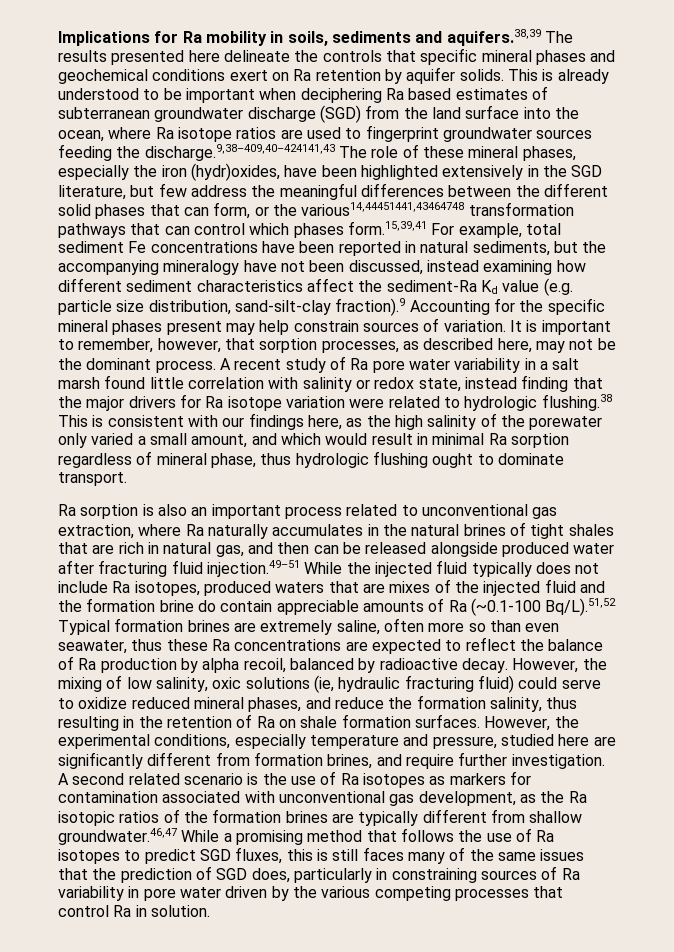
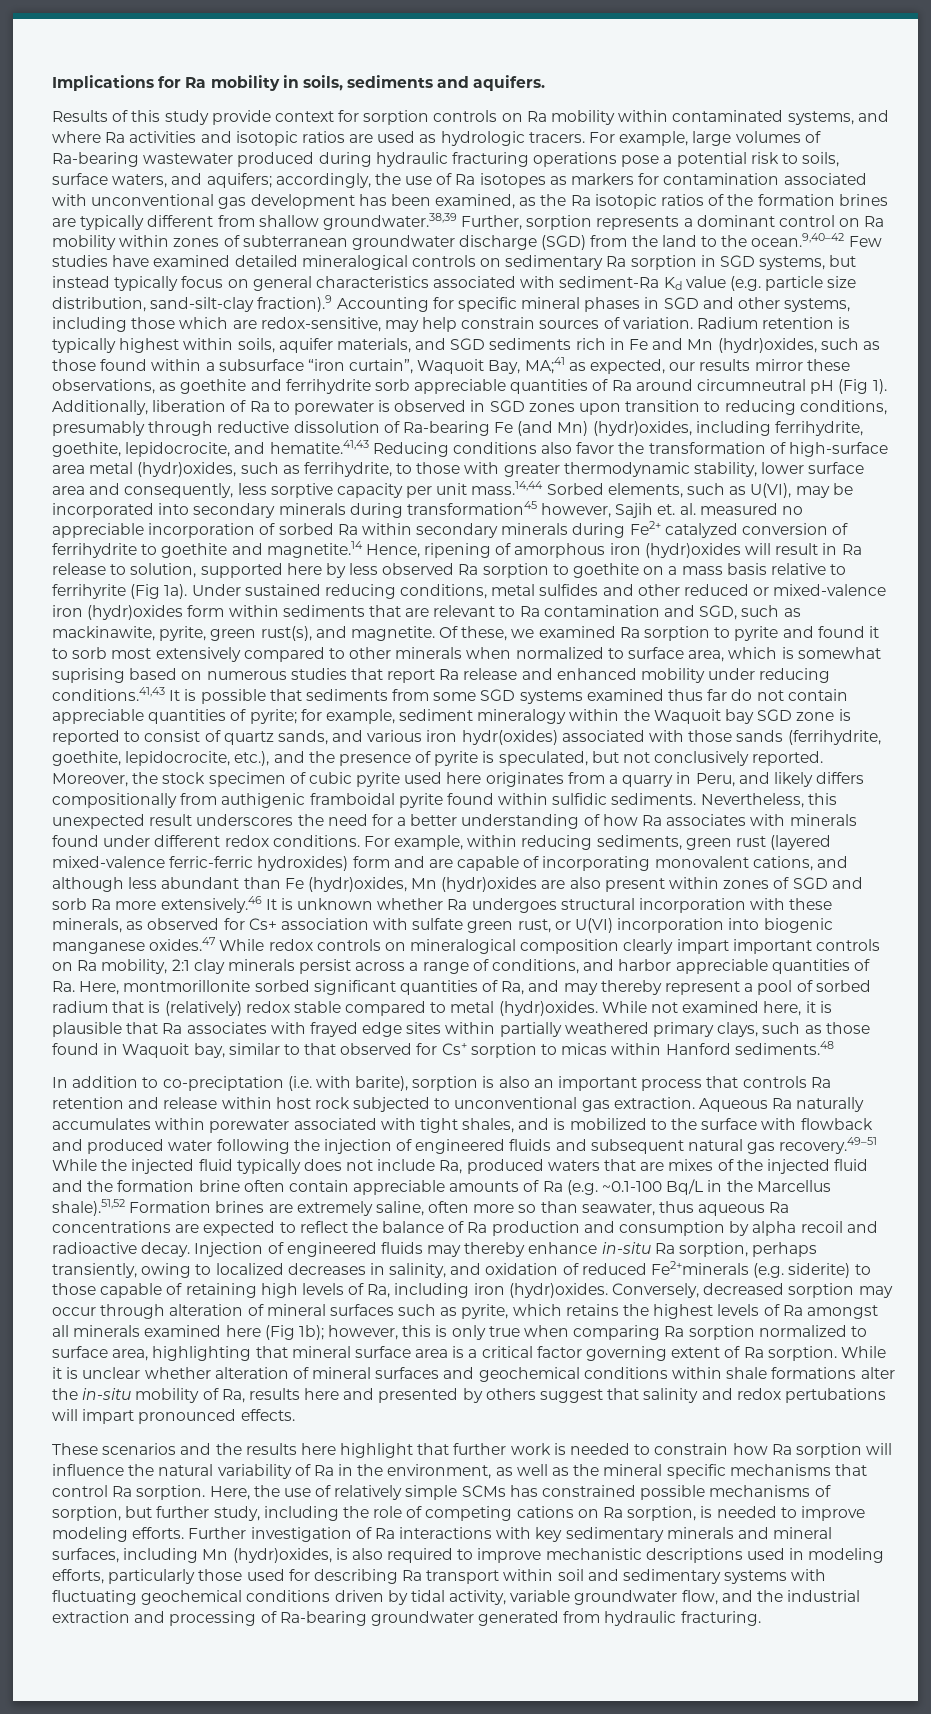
- Implications for Ra mobility in soils, sediments and aquifers.38,39 The results presented here delineate the controls that specific mineral phases and geochemical conditions exert on Ra retention by aquifer solids. This is already understood to be important when deciphering Ra based estimates of subterranean groundwater discharge (SGD) from the land surface into the ocean, where Ra isotope ratios are used to fingerprint groundwater sources feeding the discharge.9,38–409,40–424141,43 The role of these mineral phases, especially the iron (hydr)oxides, have been highlighted extensively in the SGD literature, but few address the meaningful differences between the different solid phases that can form, or the various14,44451441,43464748 transformation pathways that can control which phases form.15,39,41 For example, total sediment Fe concentrations have been reported in natural sediments, but the accompanying mineralogy have not been discussed, instead examining how different sediment characteristics affect the sediment-Ra Kd value (e.g. particle size distribution, sand-silt-clay fraction).9 Accounting for the specific mineral phases present may help constrain sources of variation. It is important to remember, however, that sorption processes, as described here, may not be the dominant process. A recent study of Ra pore water variability in a salt marsh found little correlation with salinity or redox state, instead finding that the major drivers for Ra isotope variation were related to hydrologic flushing.38 This is consistent with our findings here, as the high salinity of the porewater only varied a small amount, and which would result in minimal Ra sorption regardless of mineral phase, thus hydrologic flushing ought to dominate transport.
- Ra sorption is also an important process related to unconventional gas extraction, where Ra naturally accumulates in the natural brines of tight shales that are rich in natural gas, and then can be released alongside produced water after fracturing fluid injection.49–51 While the injected fluid typically does not include Ra isotopes, produced waters that are mixes of the injected fluid and the formation brine do contain appreciable amounts of Ra (~0.1-100 Bq/L).51,52 Typical formation brines are extremely saline, often more so than even seawater, thus these Ra concentrations are expected to reflect the balance of Ra production by alpha recoil, balanced by radioactive decay. However, the mixing of low salinity, oxic solutions (ie, hydraulic fracturing fluid) could serve to oxidize reduced mineral phases, and reduce the formation salinity, thus resulting in the retention of Ra on shale formation surfaces. However, the experimental conditions, especially temperature and pressure, studied here are significantly different from formation brines, and require further investigation. A second related scenario is the use of Ra isotopes as markers for contamination associated with unconventional gas development, as the Ra isotopic ratios of the formation brines are typically different from shallow groundwater.46,47 While a promising method that follows the use of Ra isotopes to predict SGD fluxes, this is still faces many of the same issues that the prediction of SGD does, particularly in constraining sources of Ra variability in pore water driven by the various competing processes that control Ra in solution.
+ Implications for Ra mobility in soils, sediments and aquifers.
+ Results of this study provide context for sorption controls on Ra mobility within contaminated systems, and where Ra activities and isotopic ratios are used as hydrologic tracers. For example, large volumes of Ra-bearing wastewater produced during hydraulic fracturing operations pose a potential risk to soils, surface waters, and aquifers; accordingly, the use of Ra isotopes as markers for contamination associated with unconventional gas development has been examined, as the Ra isotopic ratios of the formation brines are typically different from shallow groundwater.38,39 Further, sorption represents a dominant control on Ra mobility within zones of subterranean groundwater discharge (SGD) from the land to the ocean.9,40–42 Few studies have examined detailed mineralogical controls on sedimentary Ra sorption in SGD systems, but instead typically focus on general characteristics associated with sediment-Ra Kd value (e.g. particle size distribution, sand-silt-clay fraction).9 Accounting for specific mineral phases in SGD and other systems, including those which are redox-sensitive, may help constrain sources of variation. Radium retention is typically highest within soils, aquifer materials, and SGD sediments rich in Fe and Mn (hydr)oxides, such as those found within a subsurface “iron curtain”, Waquoit Bay, MA;41 as expected, our results mirror these observations, as goethite and ferrihydrite sorb appreciable quantities of Ra around circumneutral pH (Fig 1). Additionally, liberation of Ra to porewater is observed in SGD zones upon transition to reducing conditions, presumably through reductive dissolution of Ra-bearing Fe (and Mn) (hydr)oxides, including ferrihydrite, goethite, lepidocrocite, and hematite.41,43 Reducing conditions also favor the transformation of high-surface area metal (hydr)oxides, such as ferrihydrite, to those with greater thermodynamic stability, lower surface area and consequently, less sorptive capacity per unit mass.14,44 Sorbed elements, such as U(VI), may be incorporated into secondary minerals during transformation45 however, Sajih et. al. measured no appreciable incorporation of sorbed Ra within secondary minerals during Fe2+ catalyzed conversion of ferrihydrite to goethite and magnetite.14 Hence, ripening of amorphous iron (hydr)oxides will result in Ra release to solution, supported here by less observed Ra sorption to goethite on a mass basis relative to ferrihyrite (Fig 1a). Under sustained reducing conditions, metal sulfides and other reduced or mixed-valence iron (hydr)oxides form within sediments that are relevant to Ra contamination and SGD, such as mackinawite, pyrite, green rust(s), and magnetite. Of these, we examined Ra sorption to pyrite and found it to sorb most extensively compared to other minerals when normalized to surface area, which is somewhat suprising based on numerous studies that report Ra release and enhanced mobility under reducing conditions.41,43 It is possible that sediments from some SGD systems examined thus far do not contain appreciable quantities of pyrite; for example, sediment mineralogy within the Waquoit bay SGD zone is reported to consist of quartz sands, and various iron hydr(oxides) associated with those sands (ferrihydrite, goethite, lepidocrocite, etc.), and the presence of pyrite is speculated, but not conclusively reported. Moreover, the stock specimen of cubic pyrite used here originates from a quarry in Peru, and likely differs compositionally from authigenic framboidal pyrite found within sulfidic sediments. Nevertheless, this unexpected result underscores the need for a better understanding of how Ra associates with minerals found under different redox conditions. For example, within reducing sediments, green rust (layered mixed-valence ferric-ferric hydroxides) form and are capable of incorporating monovalent cations, and although less abundant than Fe (hydr)oxides, Mn (hydr)oxides are also present within zones of SGD and sorb Ra more extensively.46 It is unknown whether Ra undergoes structural incorporation with these minerals, as observed for Cs+ association with sulfate green rust, or U(VI) incorporation into biogenic manganese oxides.47 While redox controls on mineralogical composition clearly impart important controls on Ra mobility, 2:1 clay minerals persist across a range of conditions, and harbor appreciable quantities of Ra. Here, montmorillonite sorbed significant quantities of Ra, and may thereby represent a pool of sorbed radium that is (relatively) redox stable compared to metal (hydr)oxides. While not examined here, it is plausible that Ra associates with frayed edge sites within partially weathered primary clays, such as those found in Waquoit bay, similar to that observed for Cs+ sorption to micas within Hanford sediments.48
+ In addition to co-preciptation (i.e. with barite), sorption is also an important process that controls Ra retention and release within host rock subjected to unconventional gas extraction. Aqueous Ra naturally accumulates within porewater associated with tight shales, and is mobilized to the surface with flowback and produced water following the injection of engineered fluids and subsequent natural gas recovery.49–51 While the injected fluid typically does not include Ra, produced waters that are mixes of the injected fluid and the formation brine often contain appreciable amounts of Ra (e.g. ~0.1-100 Bq/L in the Marcellus shale).51,52 Formation brines are extremely saline, often more so than seawater, thus aqueous Ra concentrations are expected to reflect the balance of Ra production and consumption by alpha recoil and radioactive decay. Injection of engineered fluids may thereby enhance in-situ Ra sorption, perhaps transiently, owing to localized decreases in salinity, and oxidation of reduced Fe2+minerals (e.g. siderite) to those capable of retaining high levels of Ra, including iron (hydr)oxides. Conversely, decreased sorption may occur through alteration of mineral surfaces such as pyrite, which retains the highest levels of Ra amongst all minerals examined here (Fig 1b); however, this is only true when comparing Ra sorption normalized to surface area, highlighting that mineral surface area is a critical factor governing extent of Ra sorption. While it is unclear whether alteration of mineral surfaces and geochemical conditions within shale formations alter the in-situ mobility of Ra, results here and presented by others suggest that salinity and redox pertubations will impart pronounced effects.
+ These scenarios and the results here highlight that further work is needed to constrain how Ra sorption will influence the natural variability of Ra in the environment, as well as the mineral specific mechanisms that control Ra sorption. Here, the use of relatively simple SCMs has constrained possible mechanisms of sorption, but further study, including the role of competing cations on Ra sorption, is needed to improve modeling efforts. Further investigation of Ra interactions with key sedimentary minerals and mineral surfaces, including Mn (hydr)oxides, is also required to improve mechanistic descriptions used in modeling efforts, particularly those used for describing Ra transport within soil and sedimentary systems with fluctuating geochemical conditions driven by tidal activity, variable groundwater flow, and the industrial extraction and processing of Ra-bearing groundwater generated from hydraulic fracturing.

